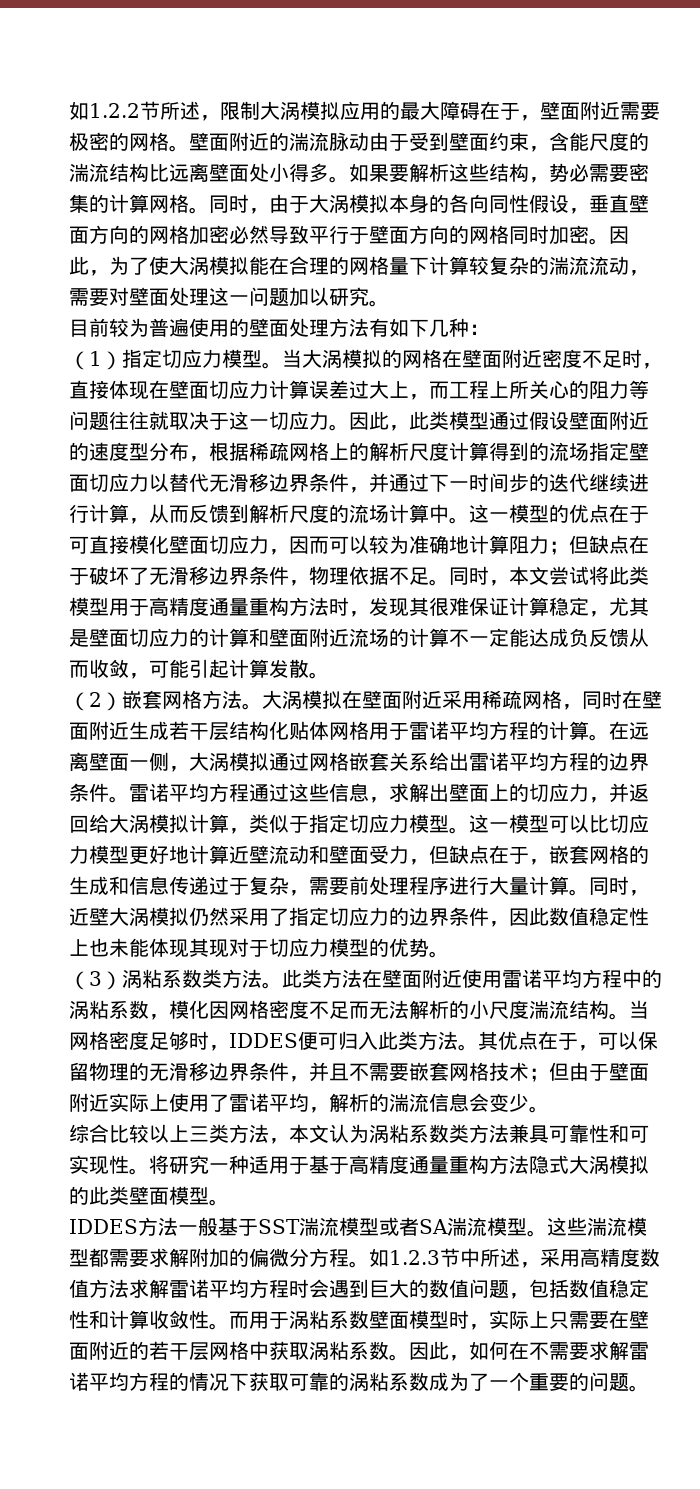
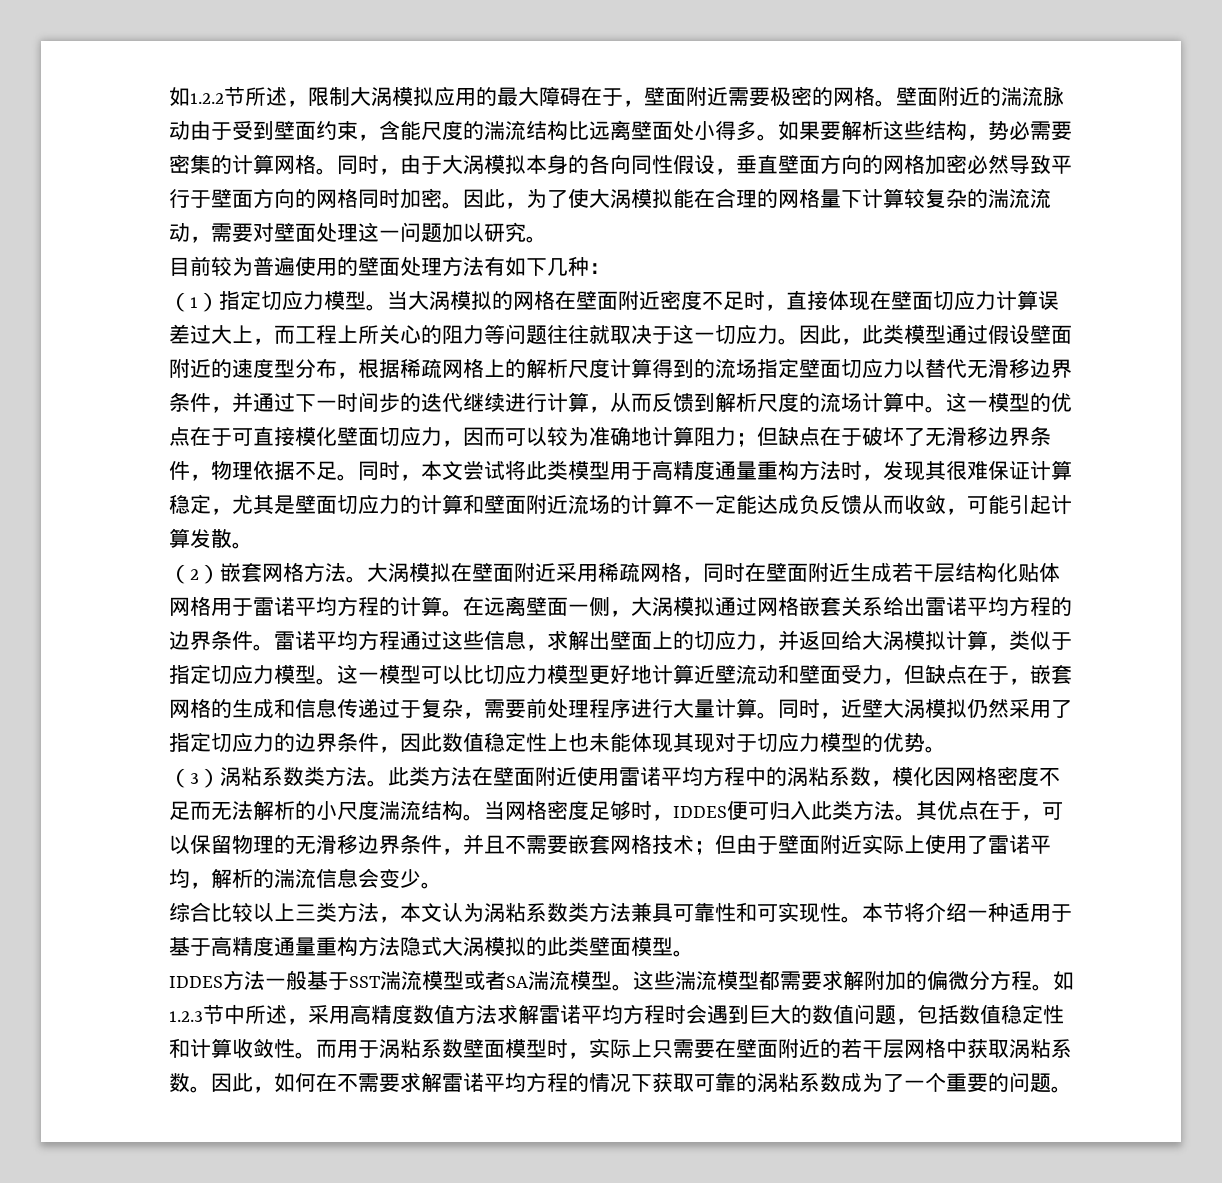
- 将研究一种适用于基于高精度通量重构方法隐式大涡模拟的此类壁面模型。
+ 本节将介绍一种适用于基于高精度通量重构方法隐式大涡模拟的此类壁面模型。

